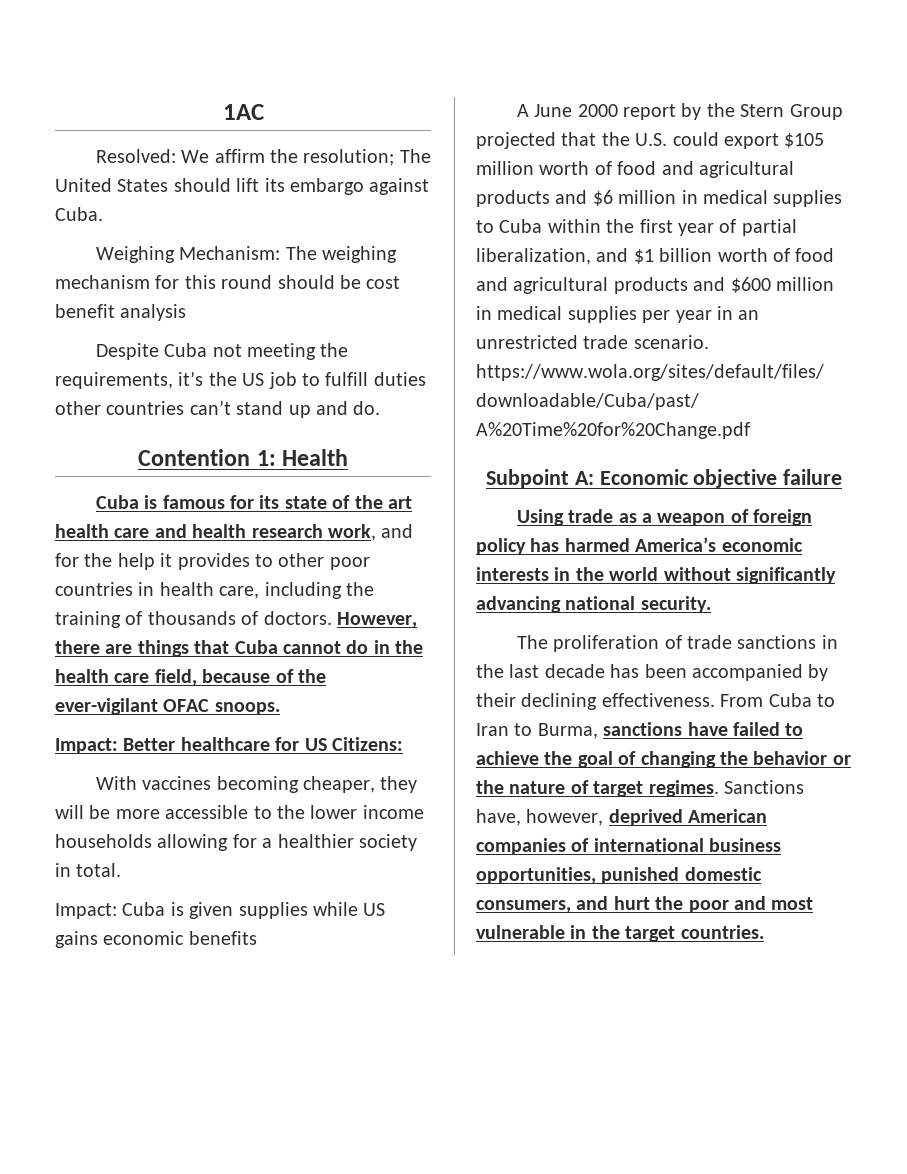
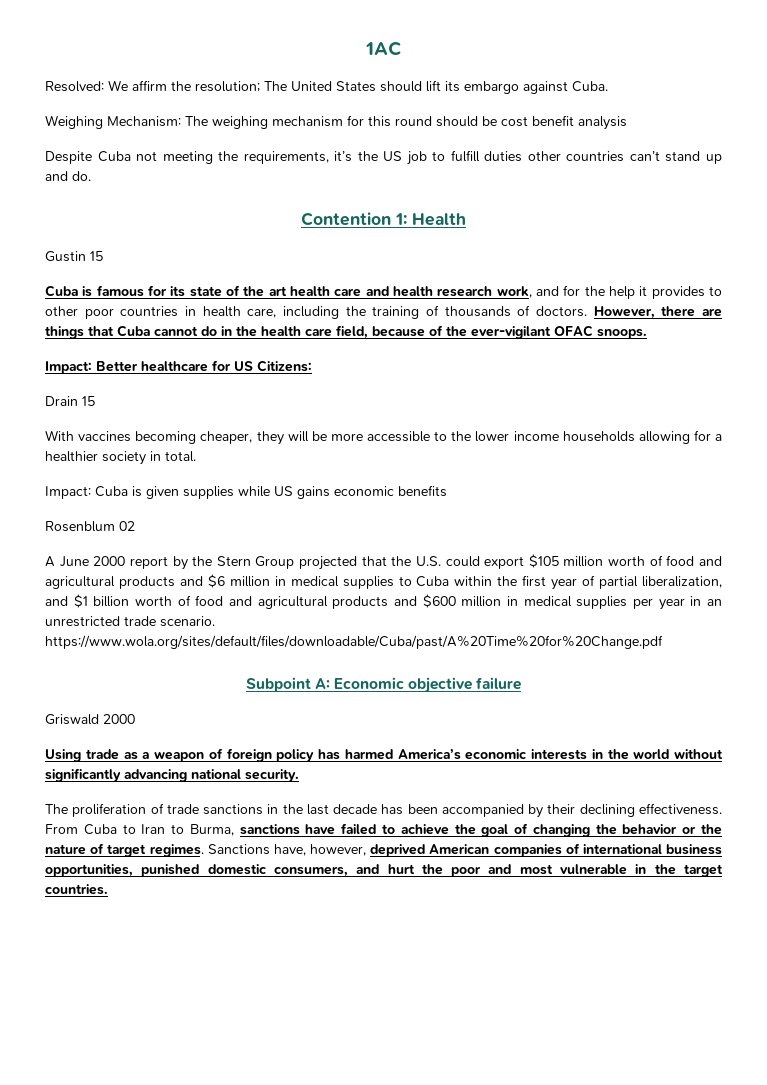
+ Gustin 15
+ Drain 15
+ Rosenblum 02
+ Griswald 2000

